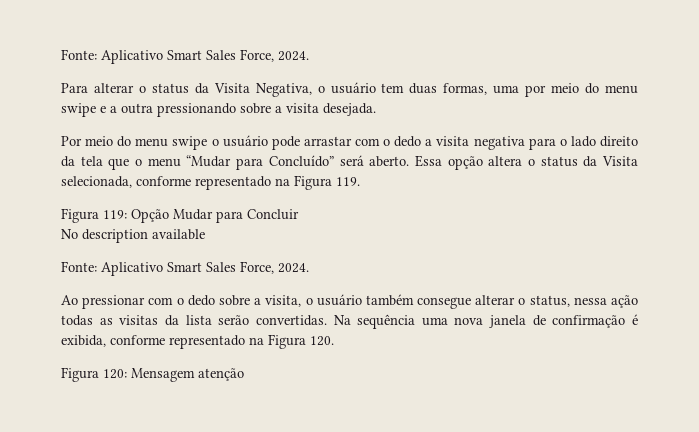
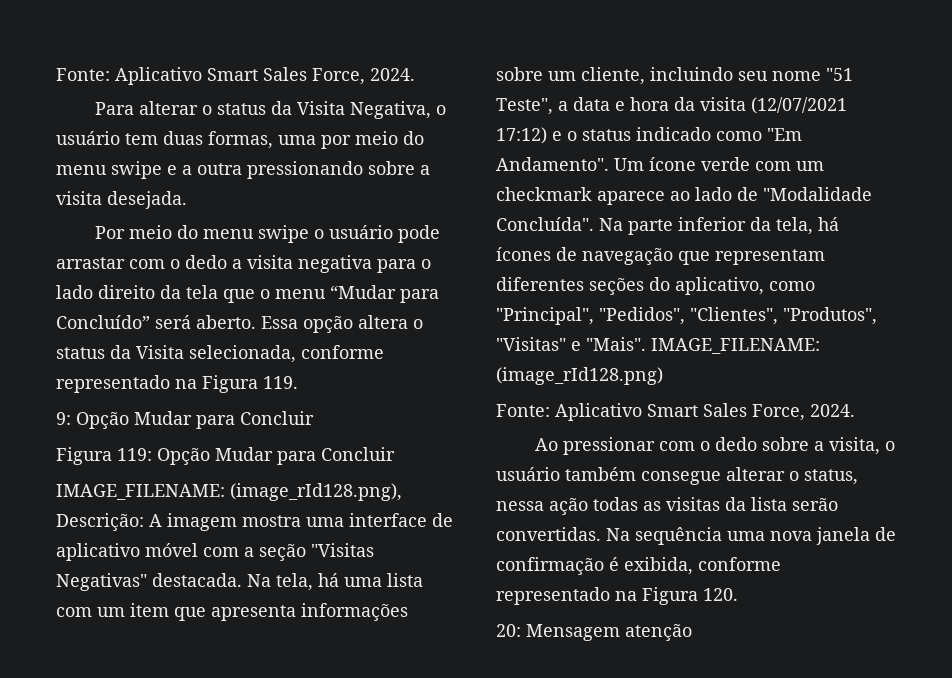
+ 9: Opção Mudar para Concluir
- No description available
+ IMAGE_FILENAME: (image_rId128.png), Descrição: A imagem mostra uma interface de aplicativo móvel com a seção "Visitas Negativas" destacada. Na tela, há uma lista com um item que apresenta informações sobre um cliente, incluindo seu nome "51 Teste", a data e hora da visita (12/07/2021 17:12) e o status indicado como "Em Andamento". Um ícone verde com um checkmark aparece ao lado de "Modalidade Concluída". Na parte inferior da tela, há ícones de navegação que representam diferentes seções do aplicativo, como "Principal", "Pedidos", "Clientes", "Produtos", "Visitas" e "Mais". IMAGE_FILENAME: (image_rId128.png)
- Figura 120: Mensagem atenção
+ 20: Mensagem atenção

